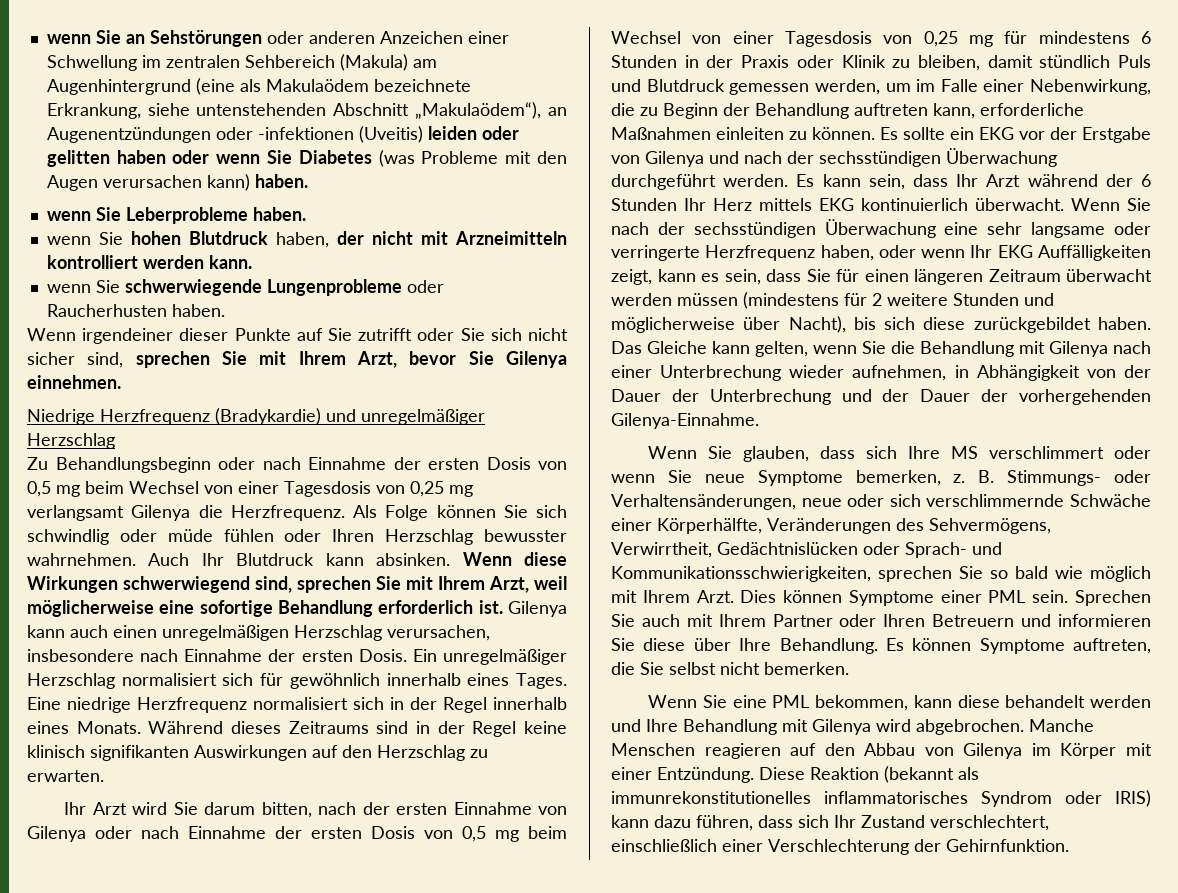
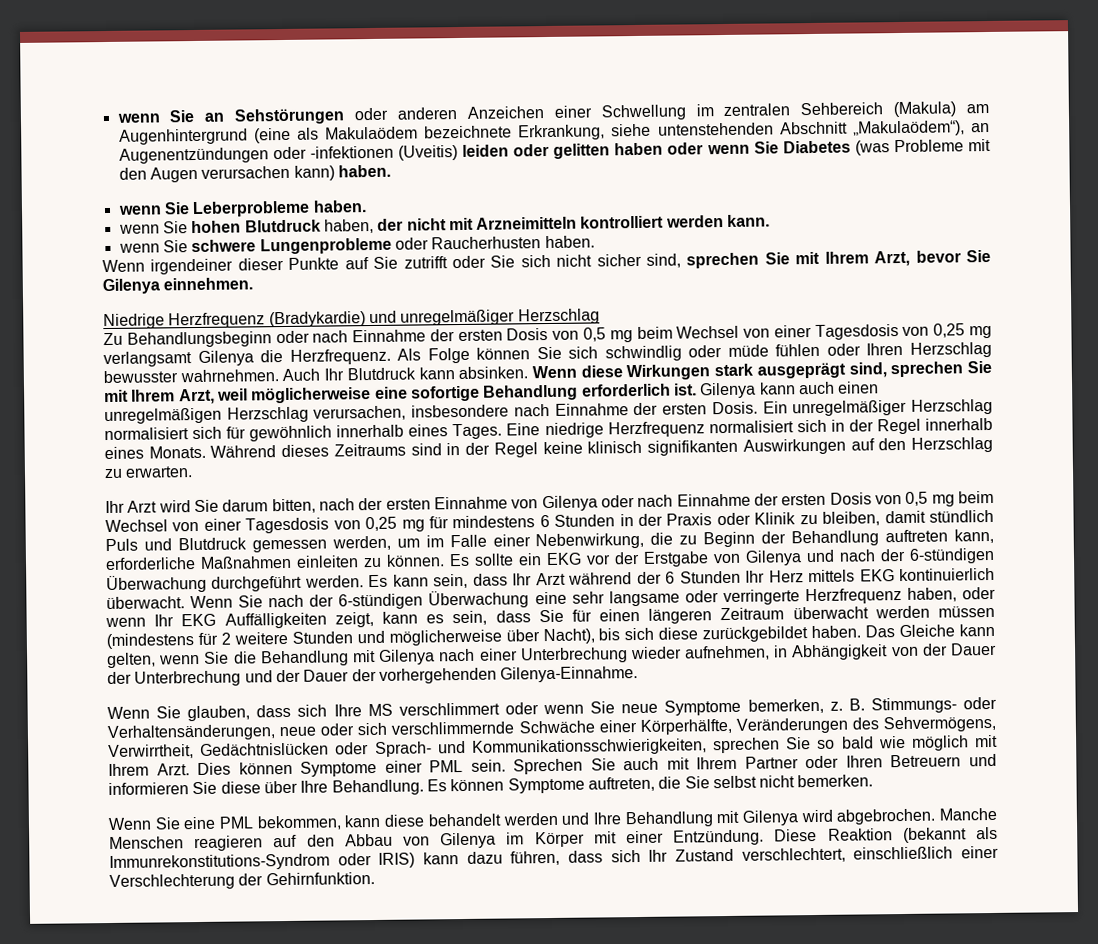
- wenn Sie schwerwiegende Lungenprobleme oder Raucherhusten haben.
+ wenn Sie schwere Lungenprobleme oder Raucherhusten haben.
- Wenn diese Wirkungen schwerwiegend sind, sprechen Sie mit Ihrem Arzt, weil möglicherweise eine sofortige Behandlung erforderlich ist.
+ Wenn diese Wirkungen stark ausgeprägt sind, sprechen Sie mit Ihrem Arzt, weil möglicherweise eine sofortige Behandlung erforderlich ist.
- Es sollte ein EKG vor der Erstgabe von Gilenya und nach der sechsstündigen Überwachung durchgeführt werden.
+ Es sollte ein EKG vor der Erstgabe von Gilenya und nach der 6-stündigen Überwachung durchgeführt werden.
- Wenn Sie nach der sechsstündigen Überwachung eine sehr langsame oder verringerte Herzfrequenz haben, oder wenn Ihr EKG Auffälligkeiten zeigt, kann es sein, dass Sie für einen längeren Zeitraum überwacht werden müssen (mindestens für 2 weitere Stunden und möglicherweise über Nacht), bis sich diese zurückgebildet haben.
+ Wenn Sie nach der 6-stündigen Überwachung eine sehr langsame oder verringerte Herzfrequenz haben, oder wenn Ihr EKG Auffälligkeiten zeigt, kann es sein, dass Sie für einen längeren Zeitraum überwacht werden müssen (mindestens für 2 weitere Stunden und möglicherweise über Nacht), bis sich diese zurückgebildet haben.
- Diese Reaktion (bekannt als immunrekonstitutionelles inflammatorisches Syndrom oder IRIS) kann dazu führen, dass sich Ihr Zustand verschlechtert, einschließlich einer Verschlechterung der Gehirnfunktion.
+ Diese Reaktion (bekannt als Immunrekonstitutions-Syndrom oder IRIS) kann dazu führen, dass sich Ihr Zustand verschlechtert, einschließlich einer Verschlechterung der Gehirnfunktion.

